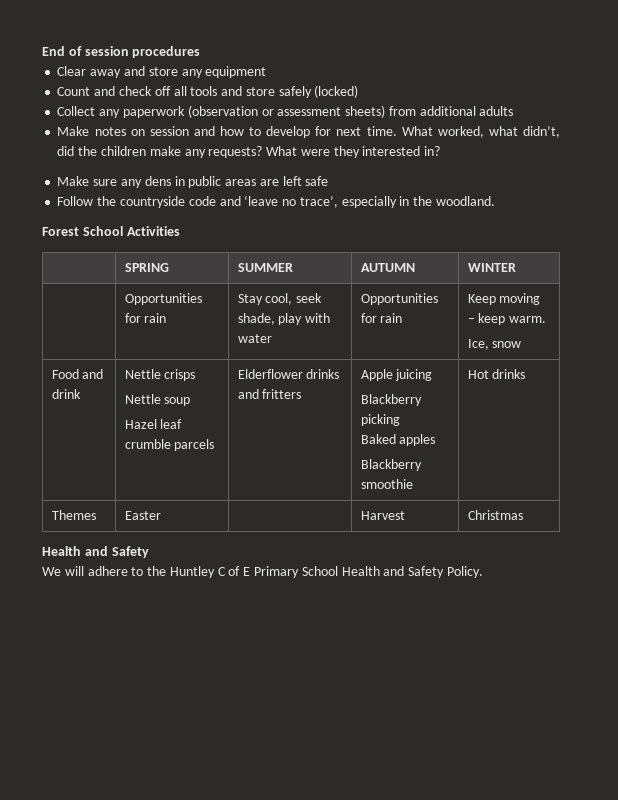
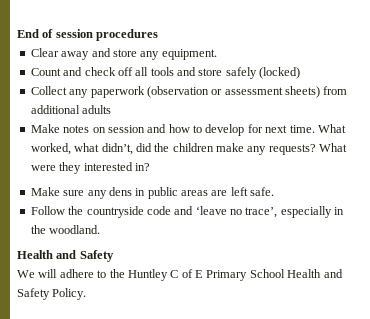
- Clear away and store any equipment
+ Clear away and store any equipment.
- Make sure any dens in public areas are left safe
+ Make sure any dens in public areas are left safe.
- Forest School Activities
- | SPRING | SUMMER | AUTUMN | WINTER
- | Opportunities for rain | Stay cool, seek shade, play with water | Opportunities for rain | Keep moving – keep warm.
- Ice, snow
- Food and drink | Nettle crisps
- Nettle soup
- Hazel leaf crumble parcels | Elderflower drinks and fritters | Apple juicing
- Blackberry picking
- Baked apples
- Blackberry smoothie | Hot drinks
- Themes | Easter | | Harvest | Christmas

